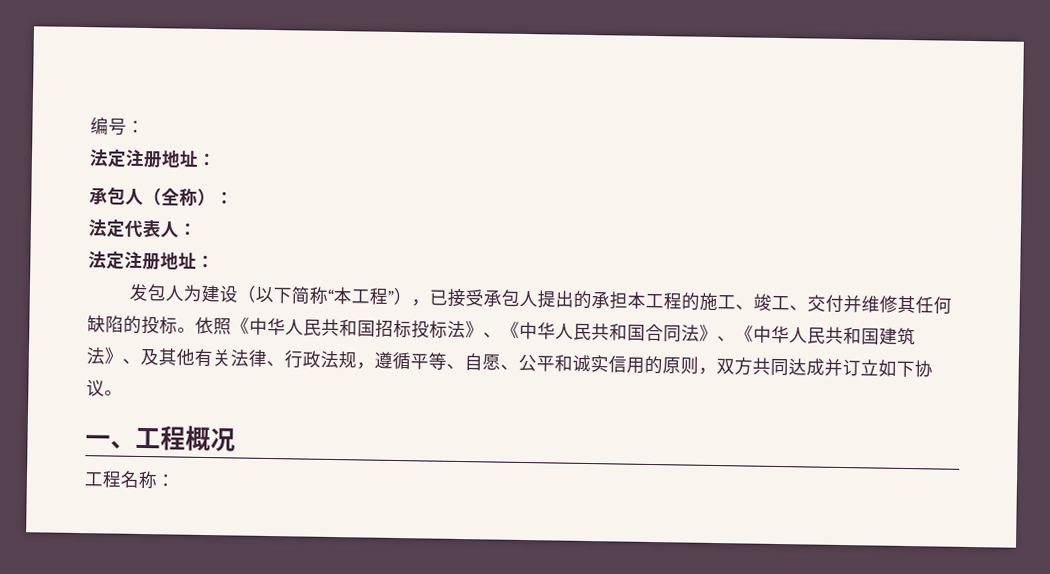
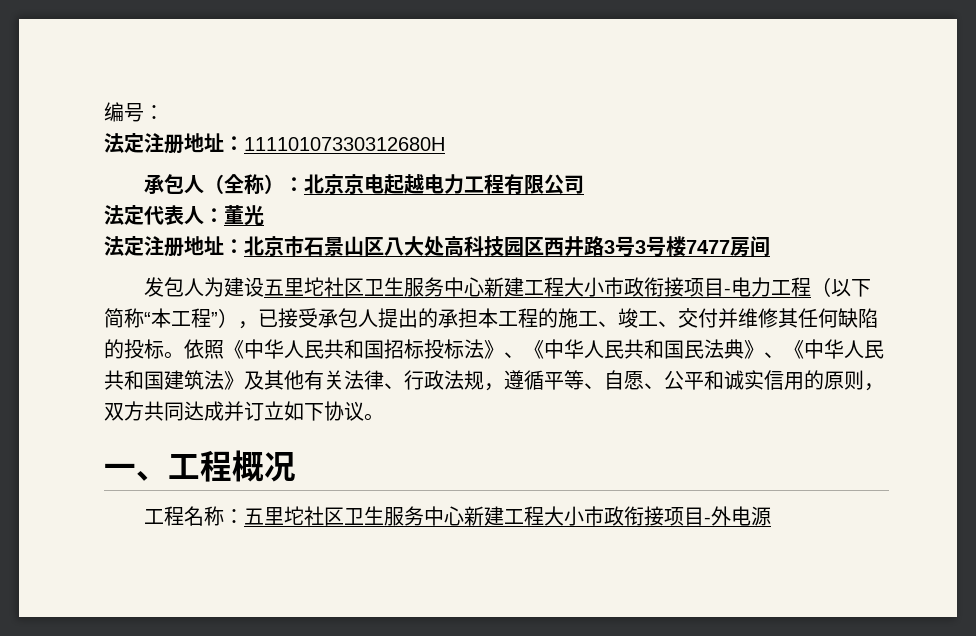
  编号：
- 法定注册地址：
+ 法定注册地址：11110107330312680H
- 承包人（全称）：
+ 承包人（全称）：北京京电起越电力工程有限公司
- 法定代表人：
- 法定注册地址：
- 发包人为建设（以下简称“本工程”），已接受承包人提出的承担本工程的施工、竣工、交付并维修其任何缺陷的投标。
+ 法定代表人：董光
+ 法定注册地址：北京市石景山区八大处高科技园区西井路3号3号楼7477房间
+ 发包人为建设五里坨社区卫生服务中心新建工程大小市政衔接项目-电力工程（以下简称“本工程”），已接受承包人提出的承担本工程的施工、竣工、交付并维修其任何缺陷的投标。
- 依照《中华人民共和国招标投标法》、《中华人民共和国合同法》、《中华人民共和国建筑法》、及其他有关法律、行政法规，遵循平等、自愿、公平和诚实信用的原则，双方共同达成并订立如下协议。
+ 依照《中华人民共和国招标投标法》、《中华人民共和国民法典》、《中华人民共和国建筑法》及其他有关法律、行政法规，遵循平等、自愿、公平和诚实信用的原则，双方共同达成并订立如下协议。
- 工程名称：
+ 工程名称：五里坨社区卫生服务中心新建工程大小市政衔接项目-外电源

